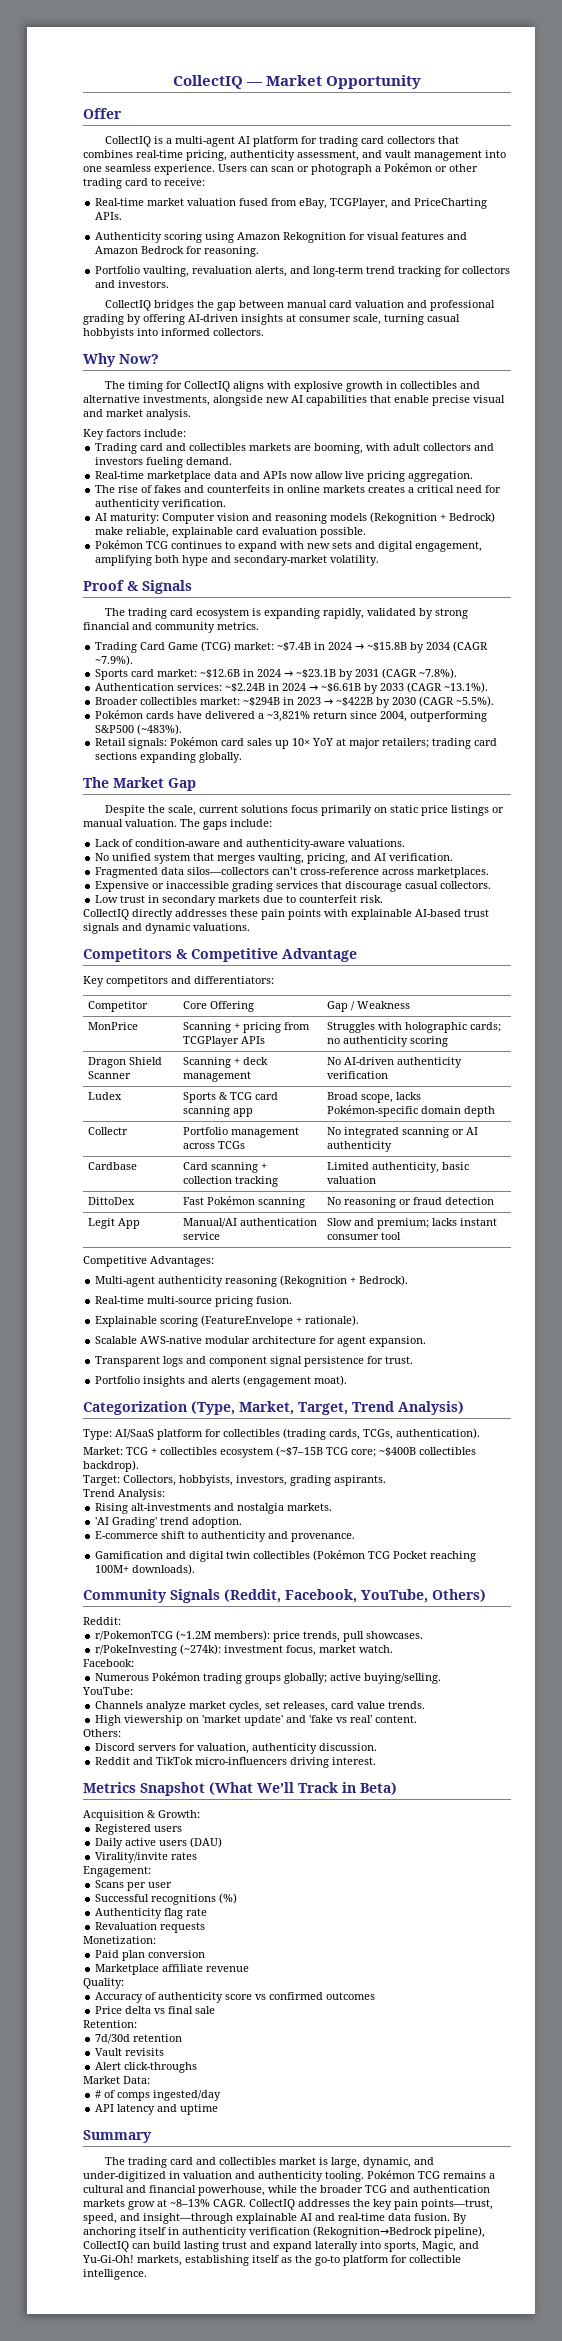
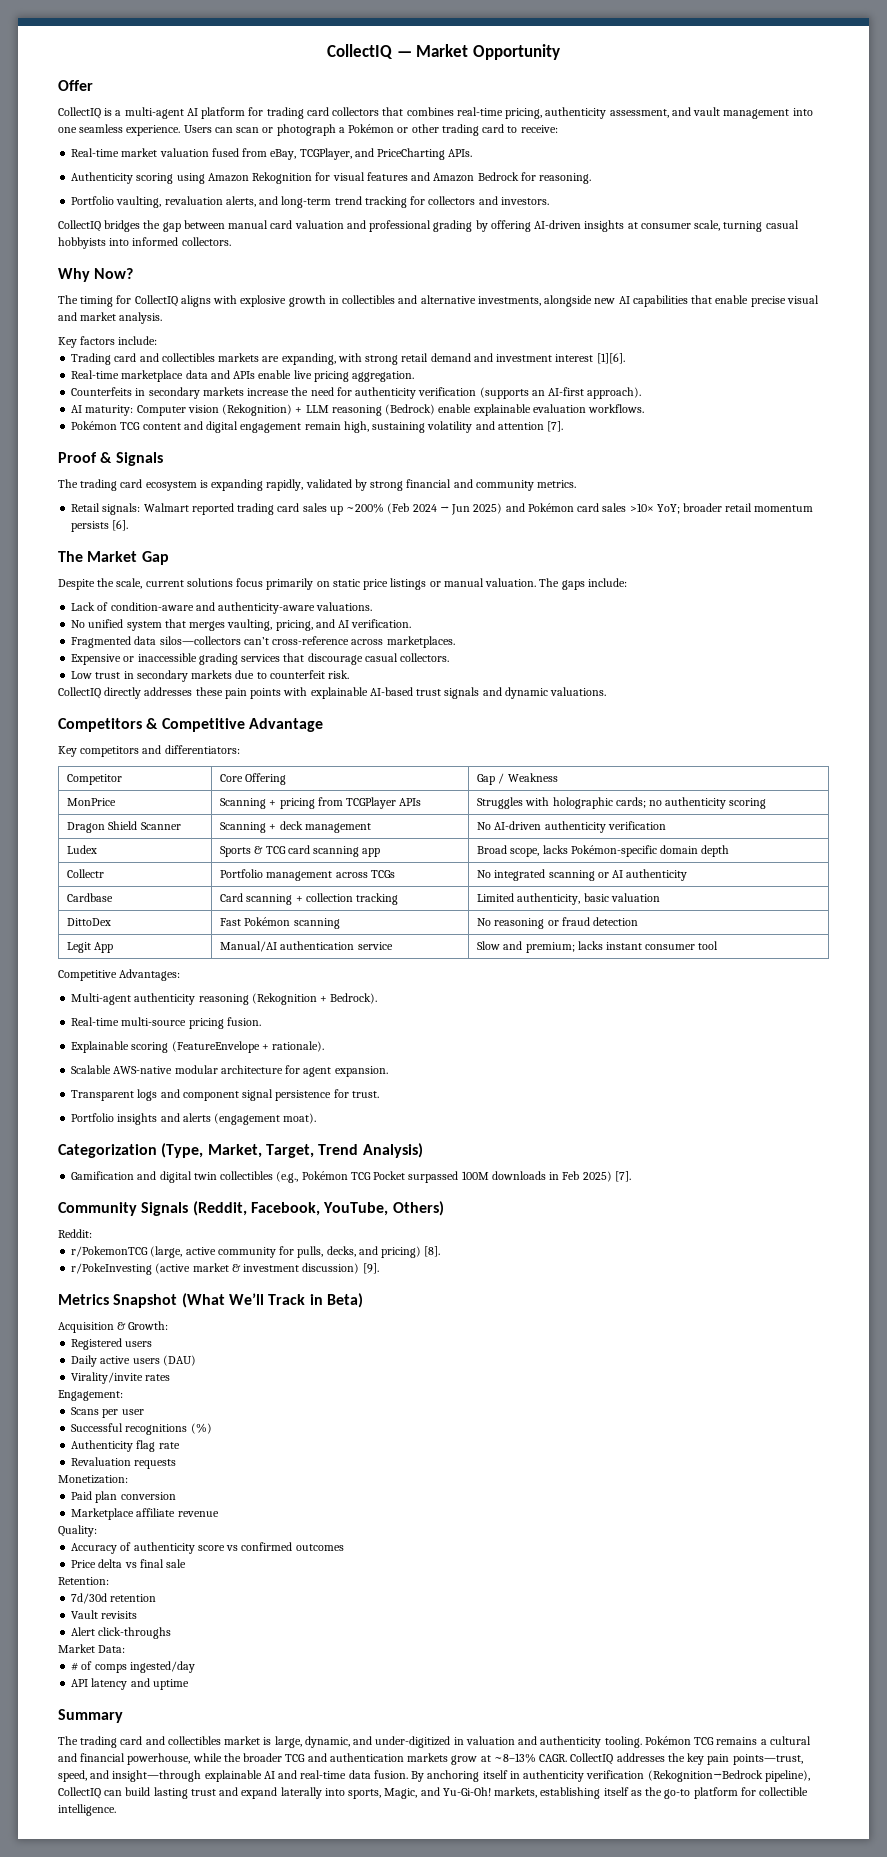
- Trading card and collectibles markets are booming, with adult collectors and investors fueling demand.
+ Trading card and collectibles markets are expanding, with strong retail demand and investment interest [1][6].
- Real-time marketplace data and APIs now allow live pricing aggregation.
+ Real-time marketplace data and APIs enable live pricing aggregation.
- The rise of fakes and counterfeits in online markets creates a critical need for authenticity verification.
- AI maturity: Computer vision and reasoning models (Rekognition + Bedrock) make reliable, explainable card evaluation possible.
- Pokémon TCG continues to expand with new sets and digital engagement, amplifying both hype and secondary-market volatility.
+ Counterfeits in secondary markets increase the need for authenticity verification (supports an AI-first approach).
+ AI maturity: Computer vision (Rekognition) + LLM reasoning (Bedrock) enable explainable evaluation workflows.
+ Pokémon TCG content and digital engagement remain high, sustaining volatility and attention [7].
- Trading Card Game (TCG) market: ~$7.4B in 2024 → ~$15.8B by 2034 (CAGR ~7.9%).
- Sports card market: ~$12.6B in 2024 → ~$23.1B by 2031 (CAGR ~7.8%).
- Authentication services: ~$2.24B in 2024 → ~$6.61B by 2033 (CAGR ~13.1%).
- Broader collectibles market: ~$294B in 2023 → ~$422B by 2030 (CAGR ~5.5%).
- Pokémon cards have delivered a ~3,821% return since 2004, outperforming S&P500 (~483%).
- Retail signals: Pokémon card sales up 10× YoY at major retailers; trading card sections expanding globally.
+ Retail signals: Walmart reported trading card sales up ~200% (Feb 2024 → Jun 2025) and Pokémon card sales >10× YoY; broader retail momentum persists [6].
- Type: AI/SaaS platform for collectibles (trading cards, TCGs, authentication).
- Market: TCG + collectibles ecosystem (~$7–15B TCG core; ~$400B collectibles backdrop).
- Target: Collectors, hobbyists, investors, grading aspirants.
- Trend Analysis:
- Rising alt-investments and nostalgia markets.
- 'AI Grading' trend adoption.
- E-commerce shift to authenticity and provenance.
- Gamification and digital twin collectibles (Pokémon TCG Pocket reaching 100M+ downloads).
+ Gamification and digital twin collectibles (e.g., Pokémon TCG Pocket surpassed 100M downloads in Feb 2025) [7].
- r/PokemonTCG (~1.2M members): price trends, pull showcases.
- r/PokeInvesting (~274k): investment focus, market watch.
- Facebook:
- Numerous Pokémon trading groups globally; active buying/selling.
- YouTube:
- Channels analyze market cycles, set releases, card value trends.
- High viewership on 'market update' and 'fake vs real' content.
- Others:
- Discord servers for valuation, authenticity discussion.
- Reddit and TikTok micro-influencers driving interest.
+ r/PokemonTCG (large, active community for pulls, decks, and pricing) [8].
+ r/PokeInvesting (active market & investment discussion) [9].

